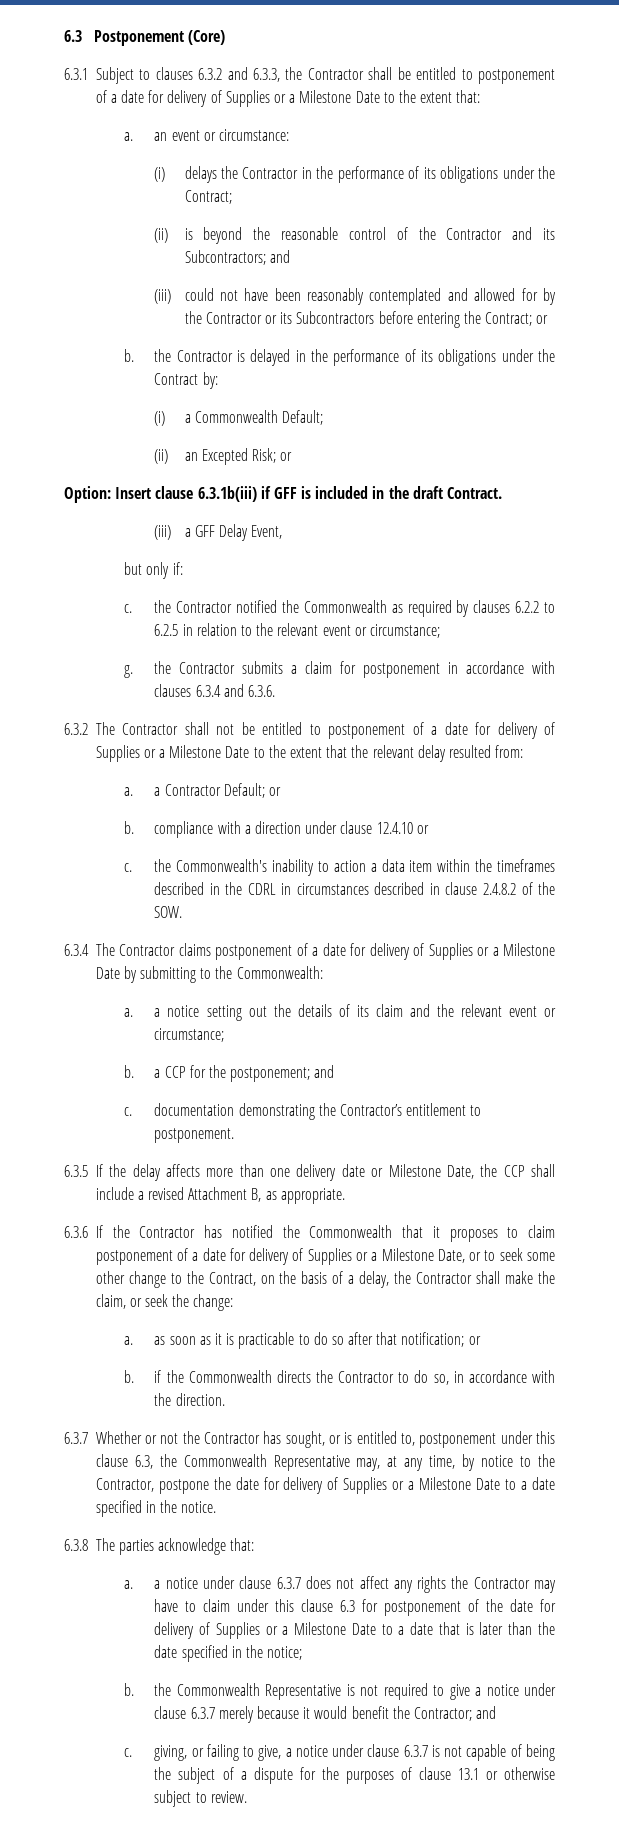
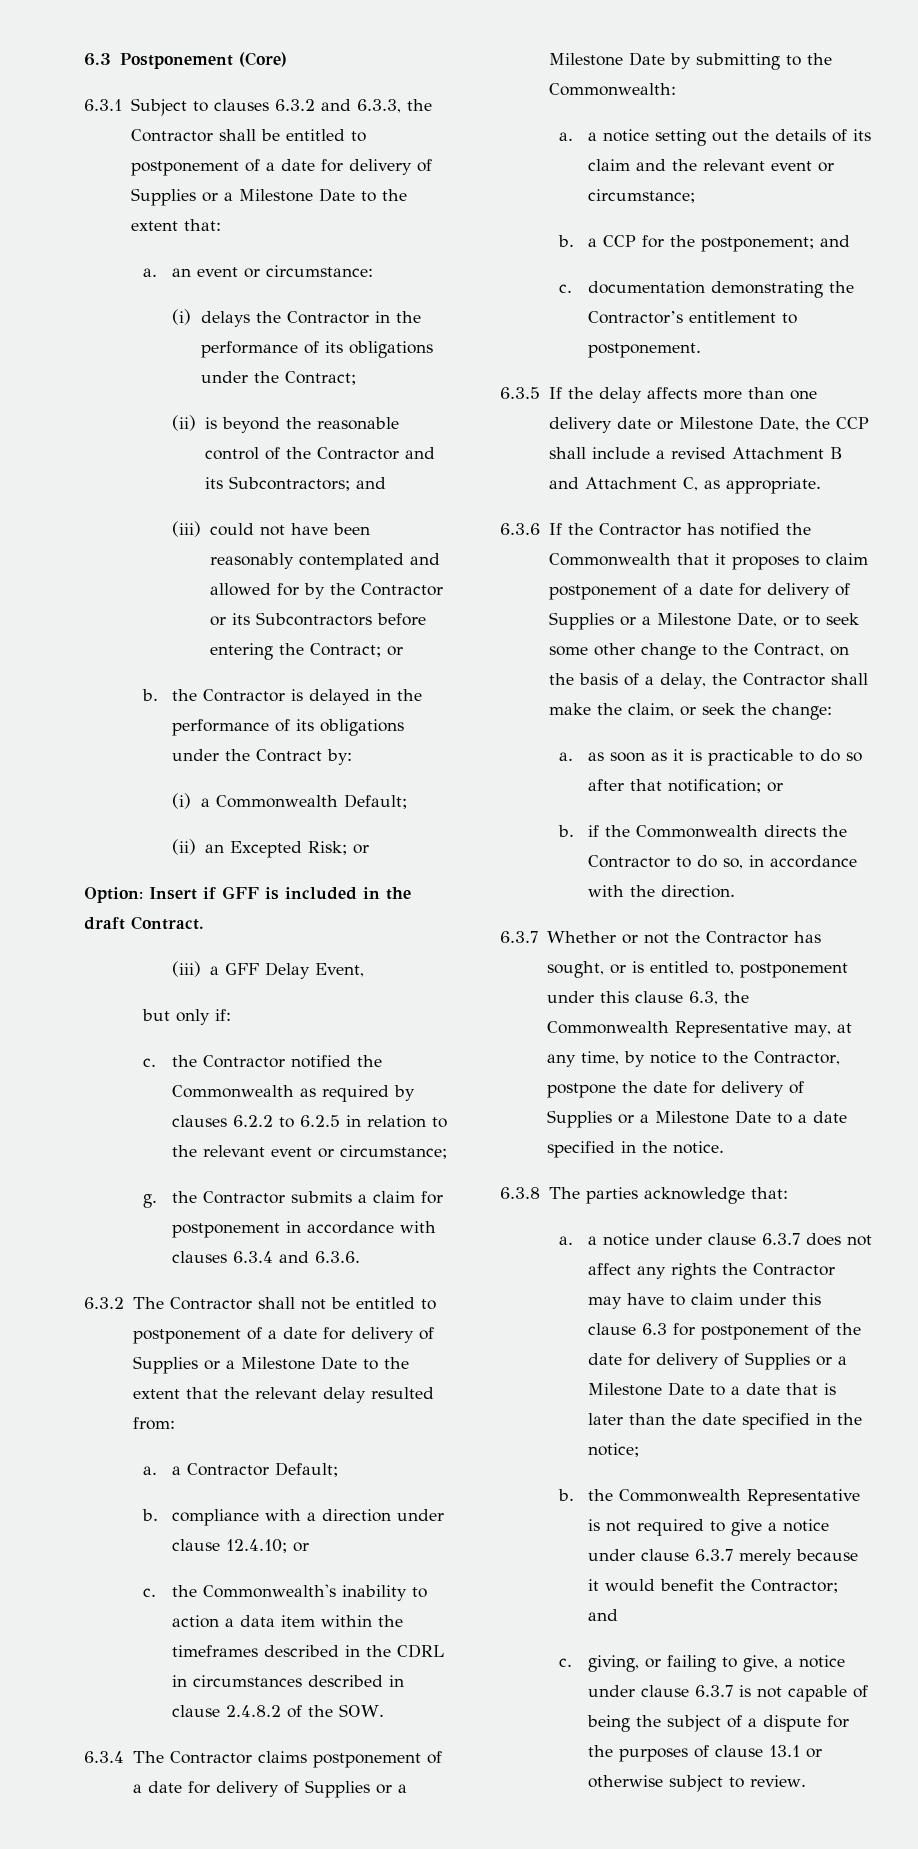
- Option: Insert clause 6.3.1b(iii) if GFF is included in the draft Contract.
+ Option: Insert if GFF is included in the draft Contract.
- a. a Contractor Default; or
+ a. a Contractor Default;
- b. compliance with a direction under clause 12.4.10 or
+ b. compliance with a direction under clause 12.4.10; or
- 6.3.5 If the delay affects more than one delivery date or Milestone Date, the CCP shall include a revised Attachment B, as appropriate.
+ 6.3.5 If the delay affects more than one delivery date or Milestone Date, the CCP shall include a revised Attachment B and Attachment C, as appropriate.

